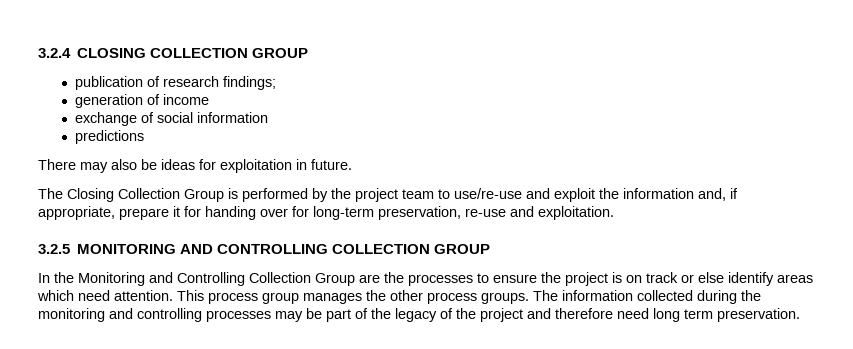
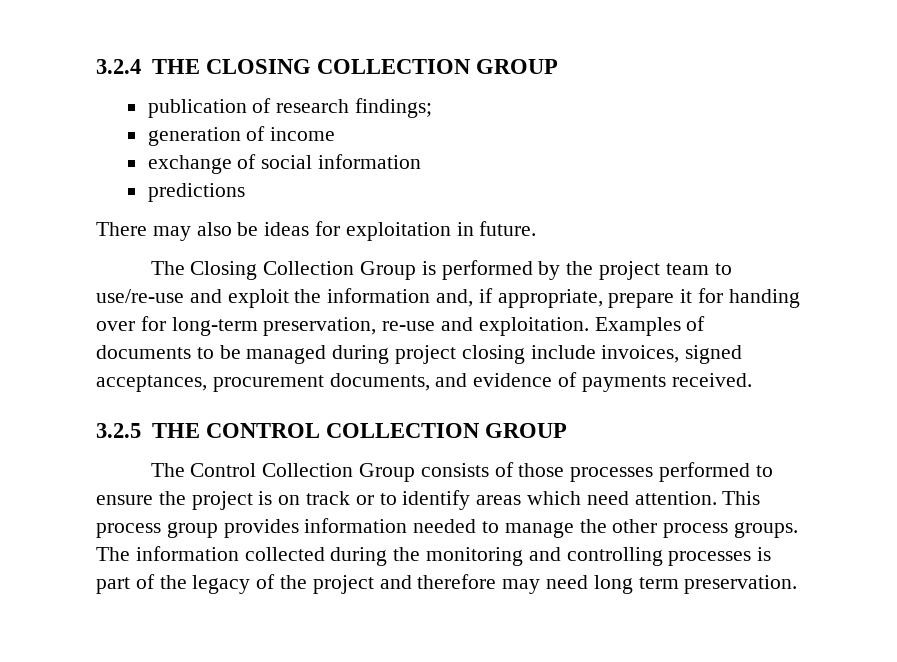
- 3.2.4 CLOSING COLLECTION GROUP
+ 3.2.4 THE CLOSING COLLECTION GROUP
- The Closing Collection Group is performed by the project team to use/re-use and exploit the information and, if appropriate, prepare it for handing over for long-term preservation, re-use and exploitation.
- 3.2.5 MONITORING AND CONTROLLING COLLECTION GROUP
- In the Monitoring and Controlling Collection Group are the processes to ensure the project is on track or else identify areas which need attention.
+ The Closing Collection Group is performed by the project team to use/re-use and exploit the information and, if appropriate, prepare it for handing over for long-term preservation, re-use and exploitation. Examples of documents to be managed during project closing include invoices, signed acceptances, procurement documents, and evidence of payments received.
+ 3.2.5 THE CONTROL COLLECTION GROUP
+ The Control Collection Group consists of those processes performed to ensure the project is on track or to identify areas which need attention.
- This process group manages the other process groups.
+ This process group provides information needed to manage the other process groups.
- The information collected during the monitoring and controlling processes may be part of the legacy of the project and therefore need long term preservation.
+ The information collected during the monitoring and controlling processes is part of the legacy of the project and therefore may need long term preservation.

